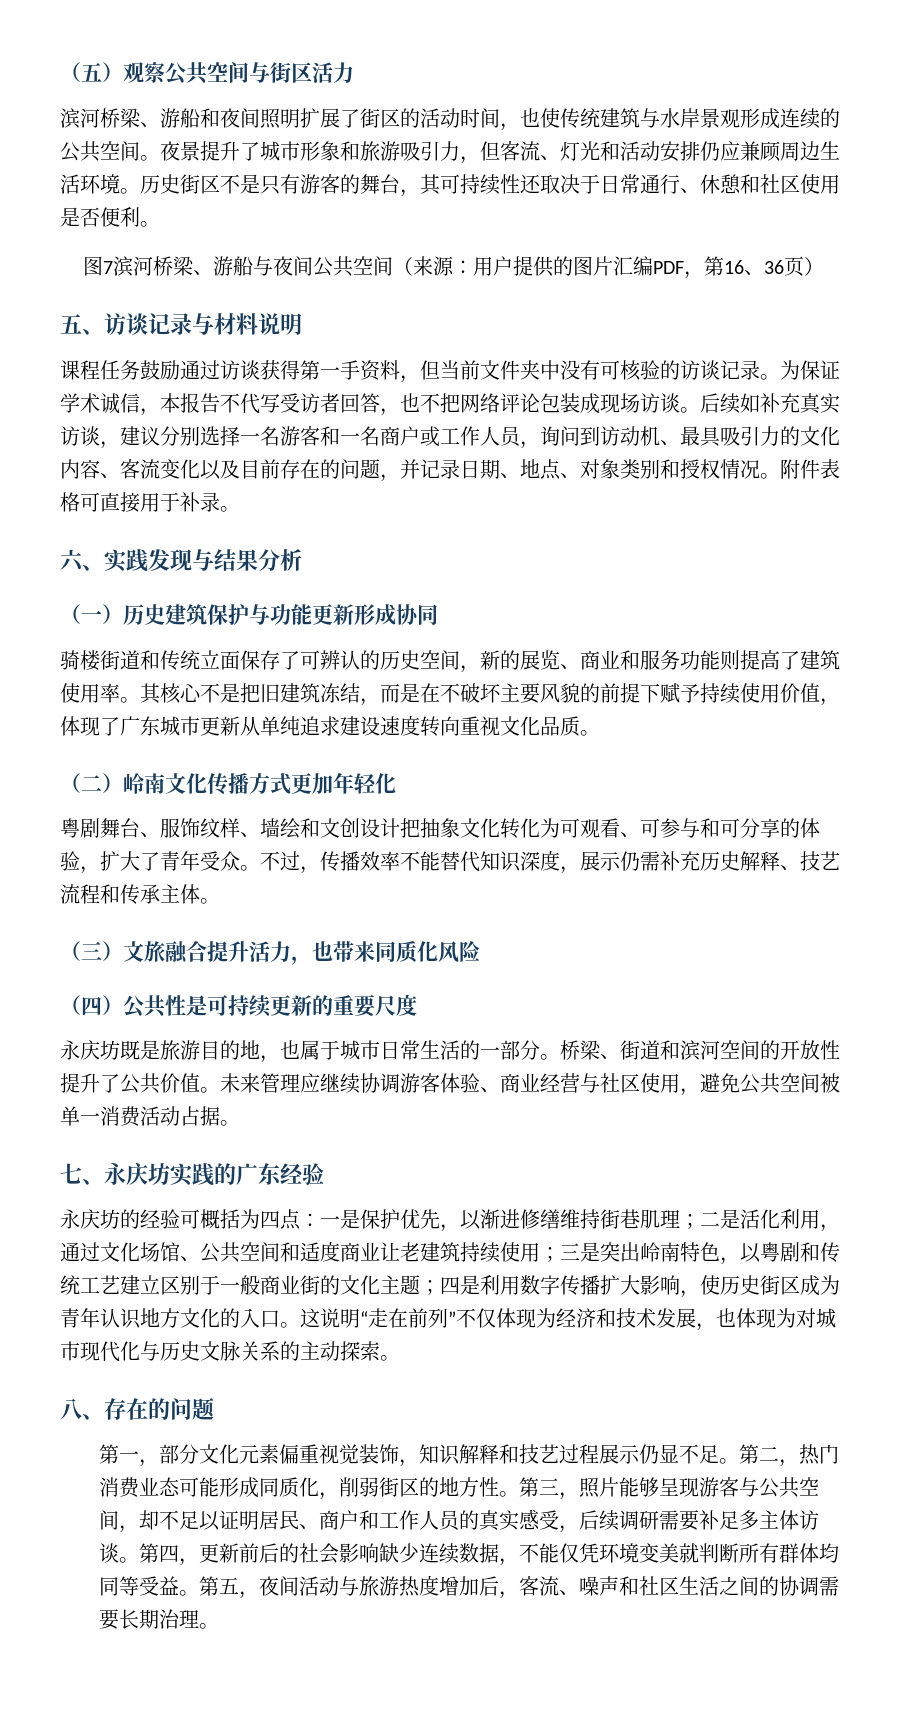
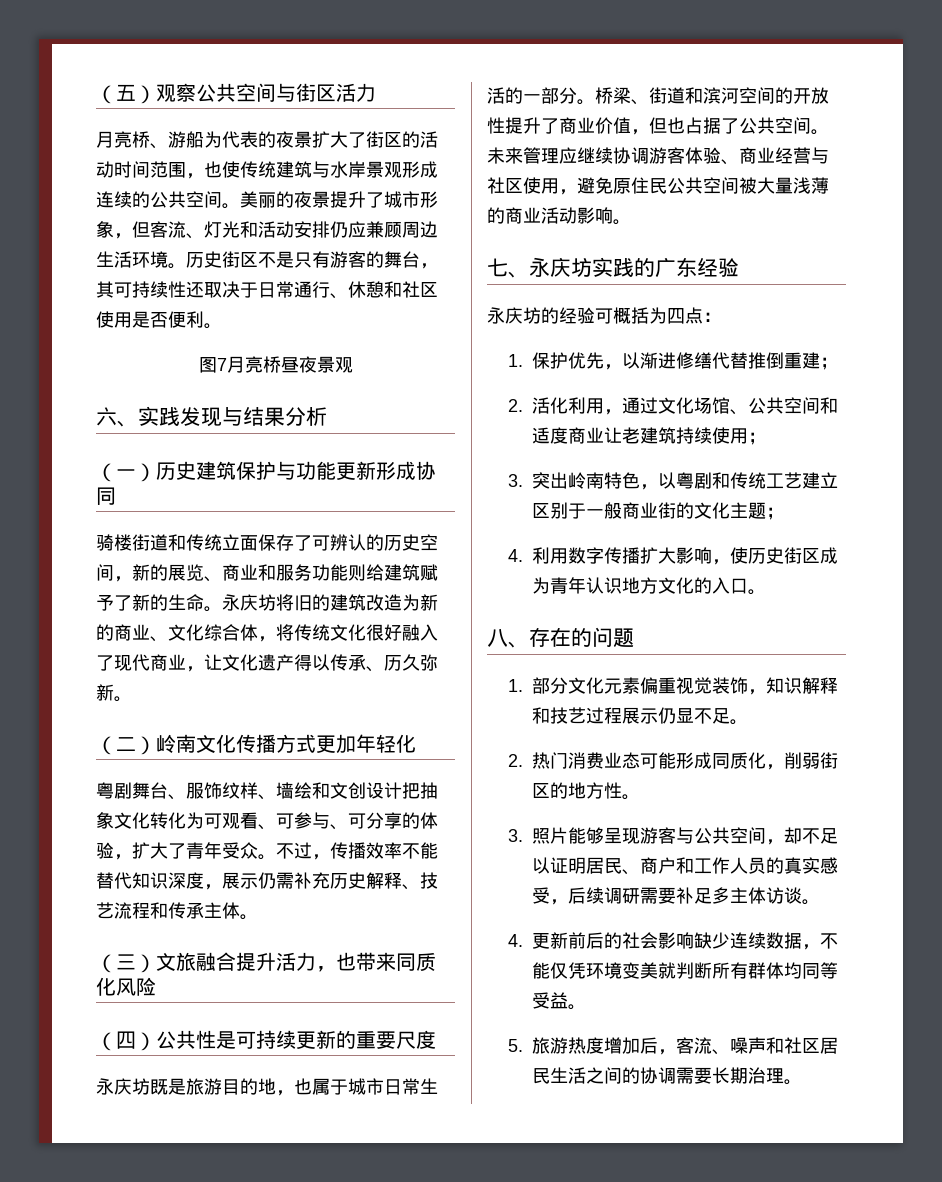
- 滨河桥梁、游船和夜间照明扩展了街区的活动时间，也使传统建筑与水岸景观形成连续的公共空间。
+ 月亮桥、游船为代表的夜景扩大了街区的活动时间范围，也使传统建筑与水岸景观形成连续的公共空间。
- 夜景提升了城市形象和旅游吸引力，但客流、灯光和活动安排仍应兼顾周边生活环境。
+ 美丽的夜景提升了城市形象，但客流、灯光和活动安排仍应兼顾周边生活环境。
- 图7滨河桥梁、游船与夜间公共空间（来源：用户提供的图片汇编PDF，第16、36页）
- 五、访谈记录与材料说明
- 课程任务鼓励通过访谈获得第一手资料，但当前文件夹中没有可核验的访谈记录。为保证学术诚信，本报告不代写受访者回答，也不把网络评论包装成现场访谈。后续如补充真实访谈，建议分别选择一名游客和一名商户或工作人员，询问到访动机、最具吸引力的文化内容、客流变化以及目前存在的问题，并记录日期、地点、对象类别和授权情况。附件表格可直接用于补录。
+ 图7月亮桥昼夜景观
- 骑楼街道和传统立面保存了可辨认的历史空间，新的展览、商业和服务功能则提高了建筑使用率。其核心不是把旧建筑冻结，而是在不破坏主要风貌的前提下赋予持续使用价值，体现了广东城市更新从单纯追求建设速度转向重视文化品质。
+ 骑楼街道和传统立面保存了可辨认的历史空间，新的展览、商业和服务功能则给建筑赋予了新的生命。永庆坊将旧的建筑改造为新的商业、文化综合体，将传统文化很好融入了现代商业，让文化遗产得以传承、历久弥新。
- 粤剧舞台、服饰纹样、墙绘和文创设计把抽象文化转化为可观看、可参与和可分享的体验，扩大了青年受众。
+ 粤剧舞台、服饰纹样、墙绘和文创设计把抽象文化转化为可观看、可参与、可分享的体验，扩大了青年受众。
- 桥梁、街道和滨河空间的开放性提升了公共价值。
+ 桥梁、街道和滨河空间的开放性提升了商业价值，但也占据了公共空间。
- 未来管理应继续协调游客体验、商业经营与社区使用，避免公共空间被单一消费活动占据。
+ 未来管理应继续协调游客体验、商业经营与社区使用，避免原住民公共空间被大量浅薄的商业活动影响。
- 永庆坊的经验可概括为四点：一是保护优先，以渐进修缮维持街巷肌理；二是活化利用，通过文化场馆、公共空间和适度商业让老建筑持续使用；三是突出岭南特色，以粤剧和传统工艺建立区别于一般商业街的文化主题；四是利用数字传播扩大影响，使历史街区成为青年认识地方文化的入口。这说明“走在前列”不仅体现为经济和技术发展，也体现为对城市现代化与历史文脉关系的主动探索。
+ 永庆坊的经验可概括为四点：
+ 1.保护优先，以渐进修缮代替推倒重建；
+ 2.活化利用，通过文化场馆、公共空间和适度商业让老建筑持续使用；
+ 3.突出岭南特色，以粤剧和传统工艺建立区别于一般商业街的文化主题；
+ 4.利用数字传播扩大影响，使历史街区成为青年认识地方文化的入口。
- 第一，部分文化元素偏重视觉装饰，知识解释和技艺过程展示仍显不足。第二，热门消费业态可能形成同质化，削弱街区的地方性。第三，照片能够呈现游客与公共空间，却不足以证明居民、商户和工作人员的真实感受，后续调研需要补足多主体访谈。第四，更新前后的社会影响缺少连续数据，不能仅凭环境变美就判断所有群体均同等受益。第五，夜间活动与旅游热度增加后，客流、噪声和社区生活之间的协调需要长期治理。
+ 1.部分文化元素偏重视觉装饰，知识解释和技艺过程展示仍显不足。
+ 2.热门消费业态可能形成同质化，削弱街区的地方性。
+ 3.照片能够呈现游客与公共空间，却不足以证明居民、商户和工作人员的真实感受，后续调研需要补足多主体访谈。
+ 4.更新前后的社会影响缺少连续数据，不能仅凭环境变美就判断所有群体均同等受益。
+ 5.旅游热度增加后，客流、噪声和社区居民生活之间的协调需要长期治理。

